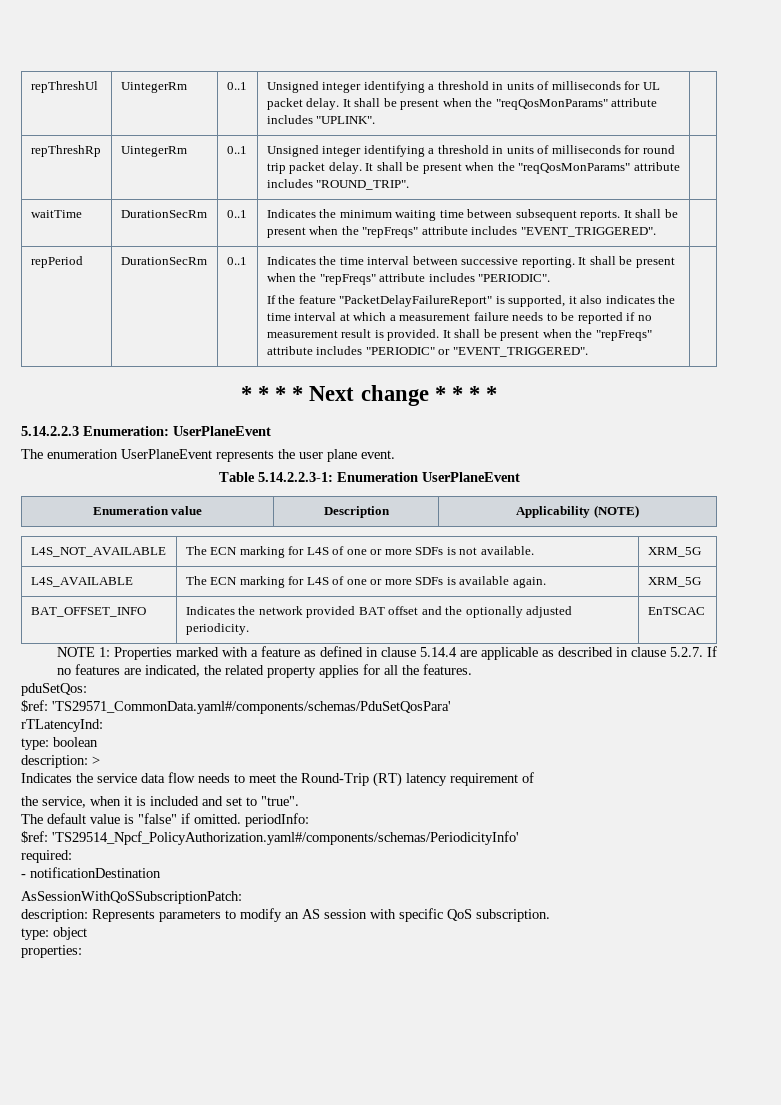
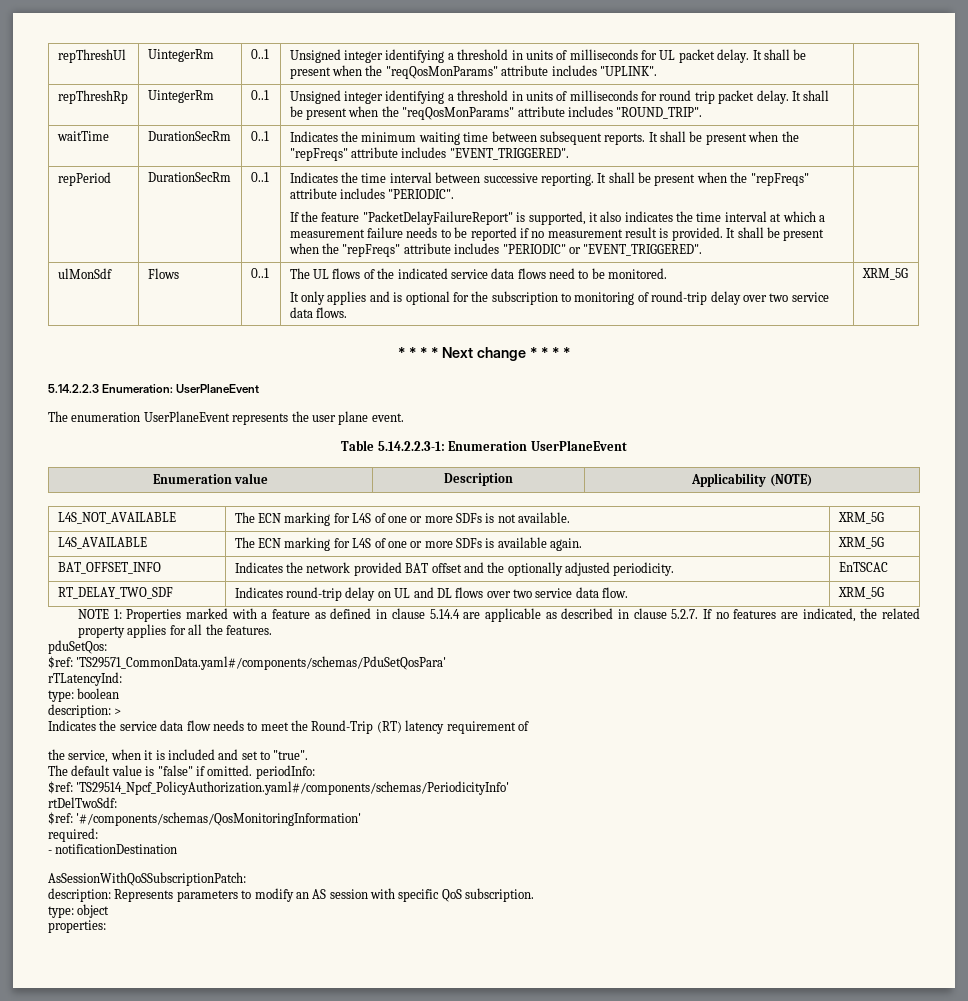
+ ulMonSdf | Flows | 0..1 | The UL flows of the indicated service data flows need to be monitored.
+ It only applies and is optional for the subscription to monitoring of round-trip delay over two service data flows. | XRM_5G
+ RT_DELAY_TWO_SDF | Indicates round-trip delay on UL and DL flows over two service data flow. | XRM_5G
+ rtDelTwoSdf:
+ $ref: '#/components/schemas/QosMonitoringInformation'

